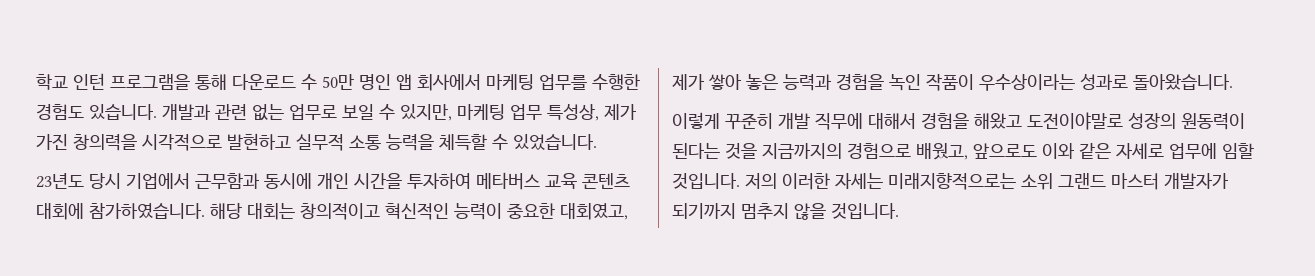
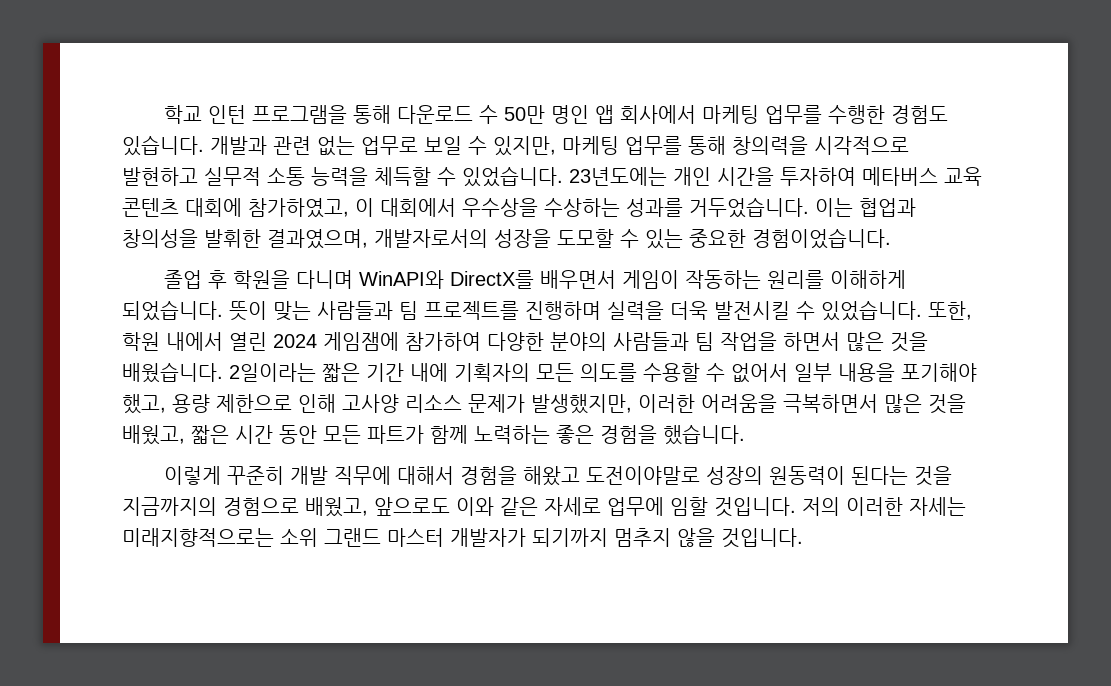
- 개발과 관련 없는 업무로 보일 수 있지만, 마케팅 업무 특성상, 제가 가진 창의력을 시각적으로 발현하고 실무적 소통 능력을 체득할 수 있었습니다.
- 23년도 당시 기업에서 근무함과 동시에 개인 시간을 투자하여 메타버스 교육 콘텐츠 대회에 참가하였습니다. 해당 대회는 창의적이고 혁신적인 능력이 중요한 대회였고, 제가 쌓아 놓은 능력과 경험을 녹인 작품이 우수상이라는 성과로 돌아왔습니다.
+ 개발과 관련 없는 업무로 보일 수 있지만, 마케팅 업무를 통해 창의력을 시각적으로 발현하고 실무적 소통 능력을 체득할 수 있었습니다. 23년도에는 개인 시간을 투자하여 메타버스 교육 콘텐츠 대회에 참가하였고, 이 대회에서 우수상을 수상하는 성과를 거두었습니다. 이는 협업과 창의성을 발휘한 결과였으며, 개발자로서의 성장을 도모할 수 있는 중요한 경험이었습니다.
+ 졸업 후 학원을 다니며 WinAPI와 DirectX를 배우면서 게임이 작동하는 원리를 이해하게 되었습니다. 뜻이 맞는 사람들과 팀 프로젝트를 진행하며 실력을 더욱 발전시킬 수 있었습니다. 또한, 학원 내에서 열린 2024 게임잼에 참가하여 다양한 분야의 사람들과 팀 작업을 하면서 많은 것을 배웠습니다. 2일이라는 짧은 기간 내에 기획자의 모든 의도를 수용할 수 없어서 일부 내용을 포기해야 했고, 용량 제한으로 인해 고사양 리소스 문제가 발생했지만, 이러한 어려움을 극복하면서 많은 것을 배웠고, 짧은 시간 동안 모든 파트가 함께 노력하는 좋은 경험을 했습니다.

